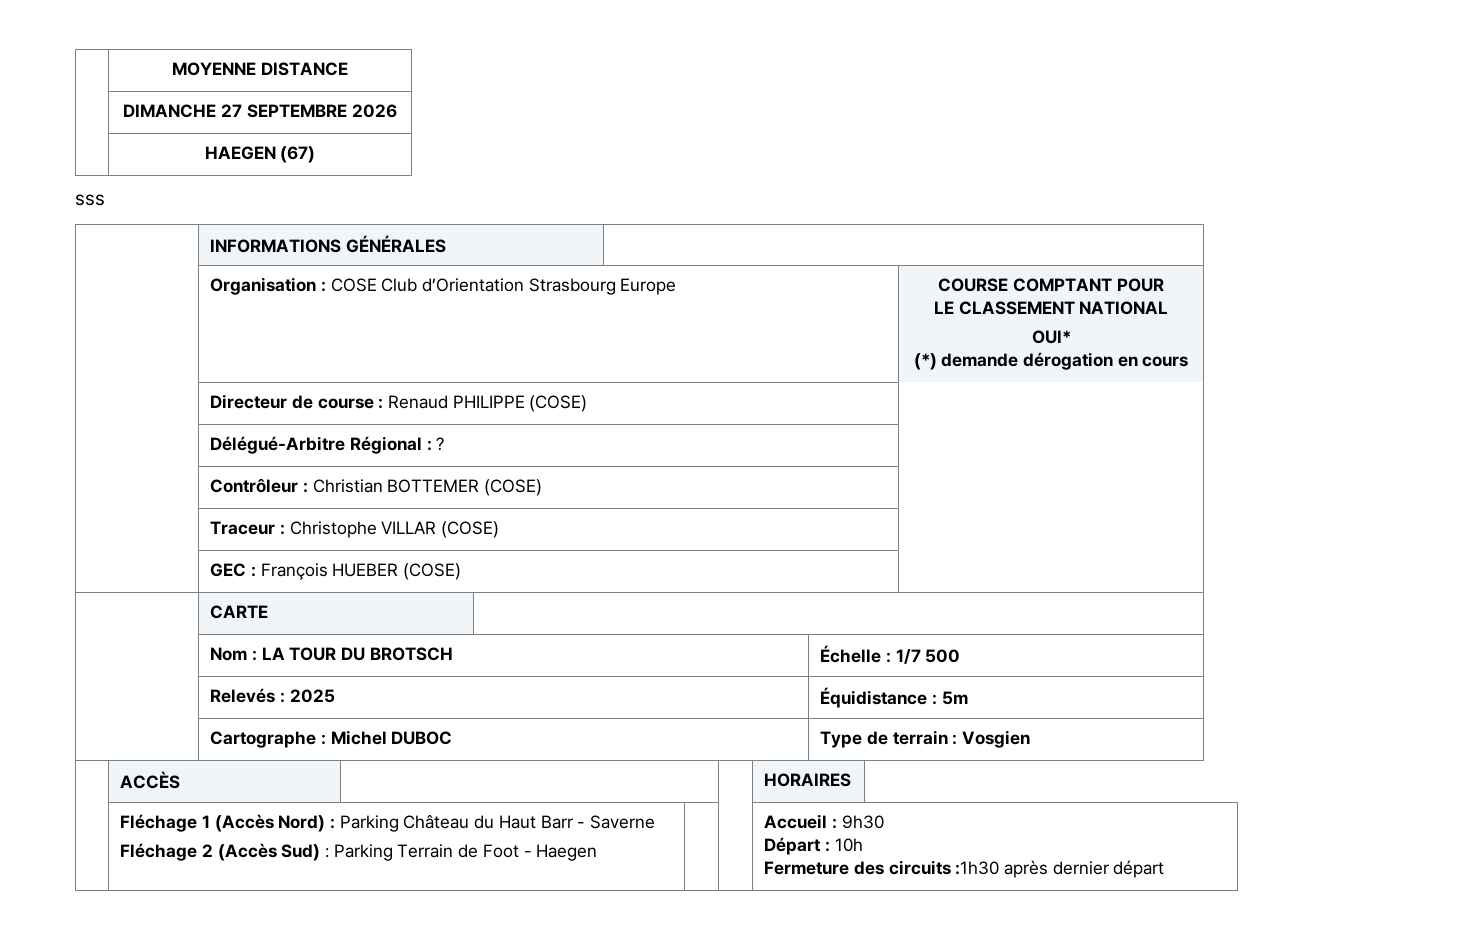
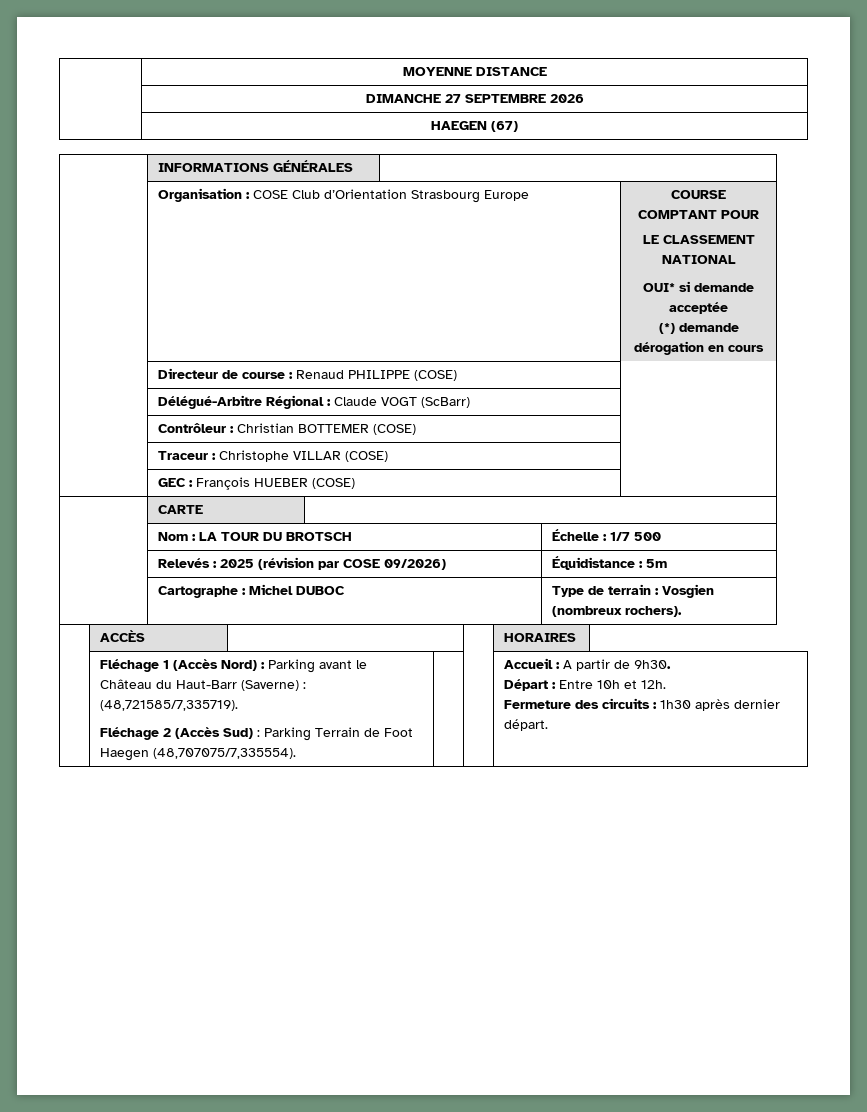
- sss
  | Organisation : COSE Club d’Orientation Strasbourg Europe | COURSE COMPTANT POUR
  LE CLASSEMENT NATIONAL
- OUI*
+ OUI* si demande acceptée
- | Délégué-Arbitre Régional : ? |
+ | Délégué-Arbitre Régional : Claude VOGT (ScBarr) |
- | Relevés : 2025 | Équidistance : 5m
+ | Relevés : 2025 (révision par COSE 09/2026) | Équidistance : 5m
- | Cartographe : Michel DUBOC | Type de terrain : Vosgien
+ | Cartographe : Michel DUBOC | Type de terrain : Vosgien (nombreux rochers).
- Fléchage 1 (Accès Nord) : Parking Château du Haut Barr - Saverne
+ Fléchage 1 (Accès Nord) : Parking avant le Château du Haut-Barr (Saverne) : (48,721585/7,335719).
- Fléchage 2 (Accès Sud) : Parking Terrain de Foot - Haegen
+ Fléchage 2 (Accès Sud) : Parking Terrain de Foot Haegen (48,707075/7,335554).
- Accueil : 9h30
+ Accueil : A partir de 9h30.
- Départ : 10h
+ Départ : Entre 10h et 12h.
- Fermeture des circuits :1h30 après dernier départ
+ Fermeture des circuits : 1h30 après dernier départ.

